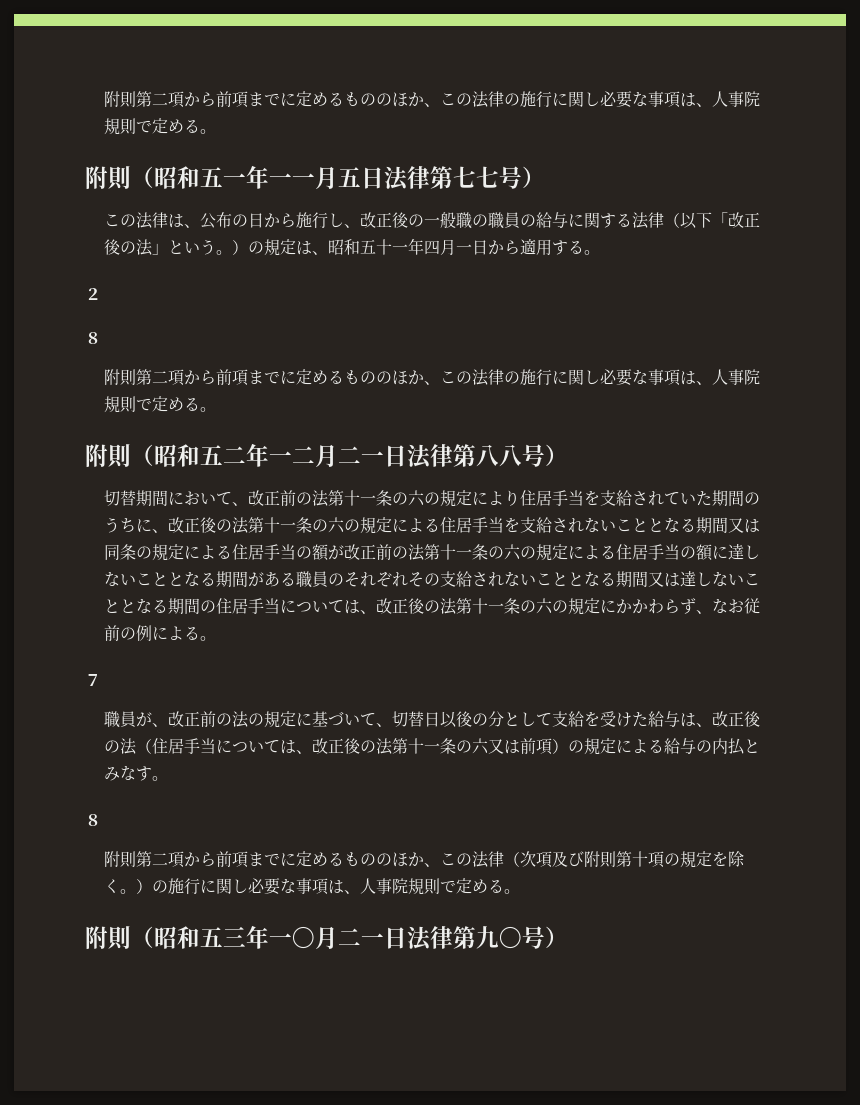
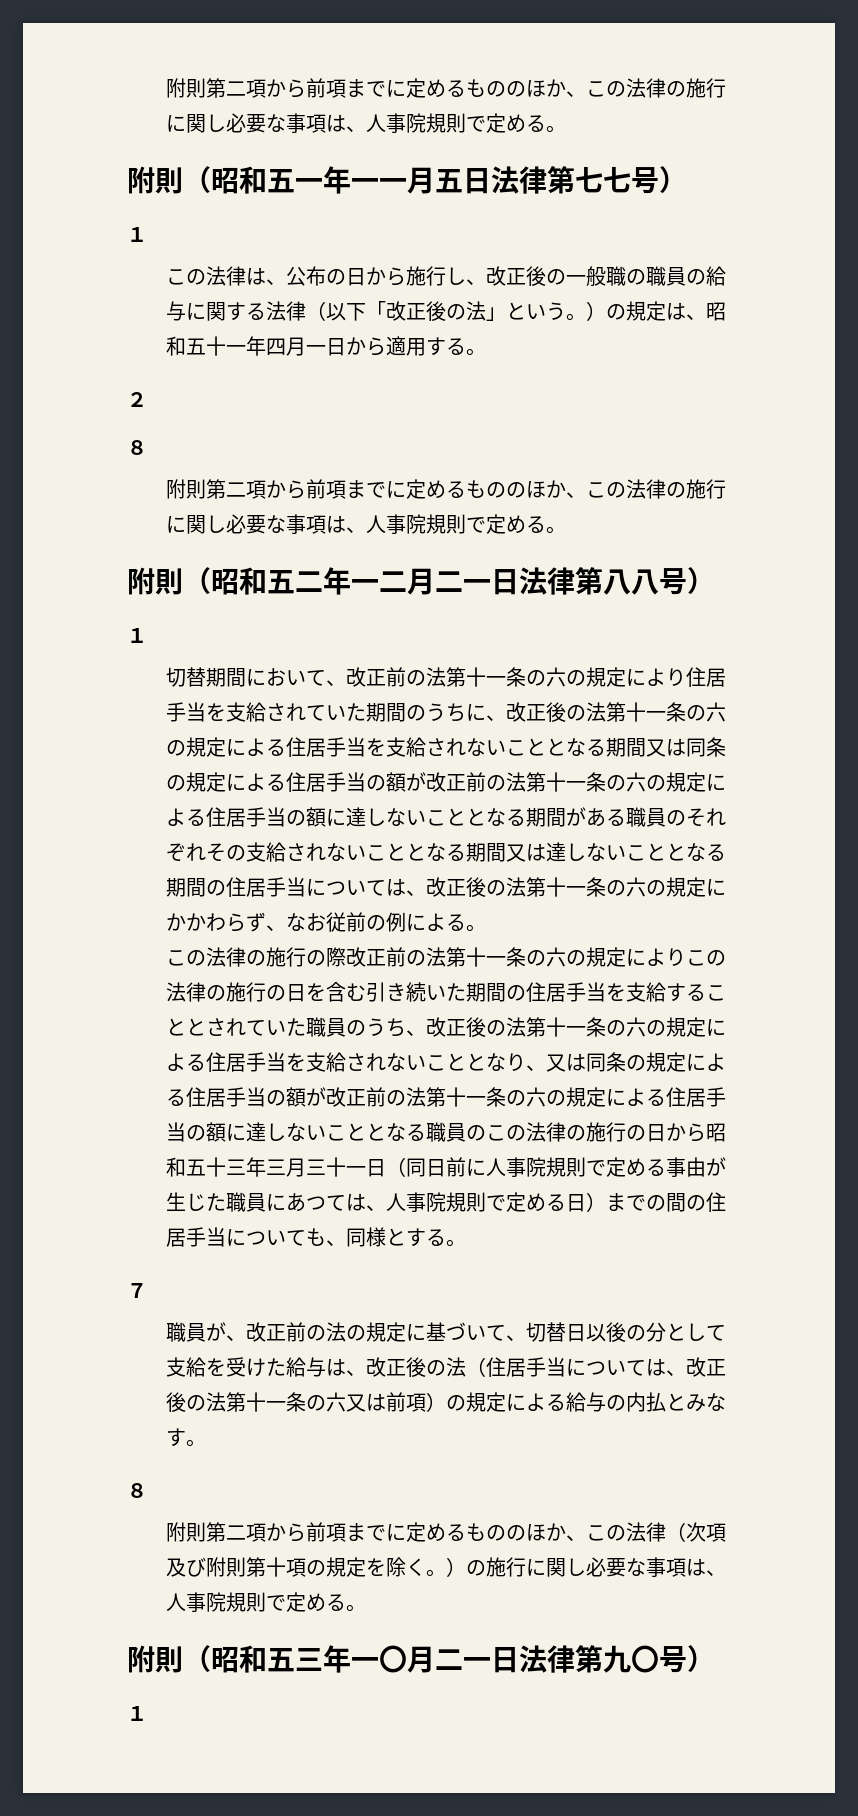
  附則（昭和五一年一一月五日法律第七七号）
+ １
  附則（昭和五二年一二月二一日法律第八八号）
+ １
+ この法律の施行の際改正前の法第十一条の六の規定によりこの法律の施行の日を含む引き続いた期間の住居手当を支給することとされていた職員のうち、改正後の法第十一条の六の規定による住居手当を支給されないこととなり、又は同条の規定による住居手当の額が改正前の法第十一条の六の規定による住居手当の額に達しないこととなる職員のこの法律の施行の日から昭和五十三年三月三十一日（同日前に人事院規則で定める事由が生じた職員にあつては、人事院規則で定める日）までの間の住居手当についても、同様とする。
  附則（昭和五三年一〇月二一日法律第九〇号）
+ １

